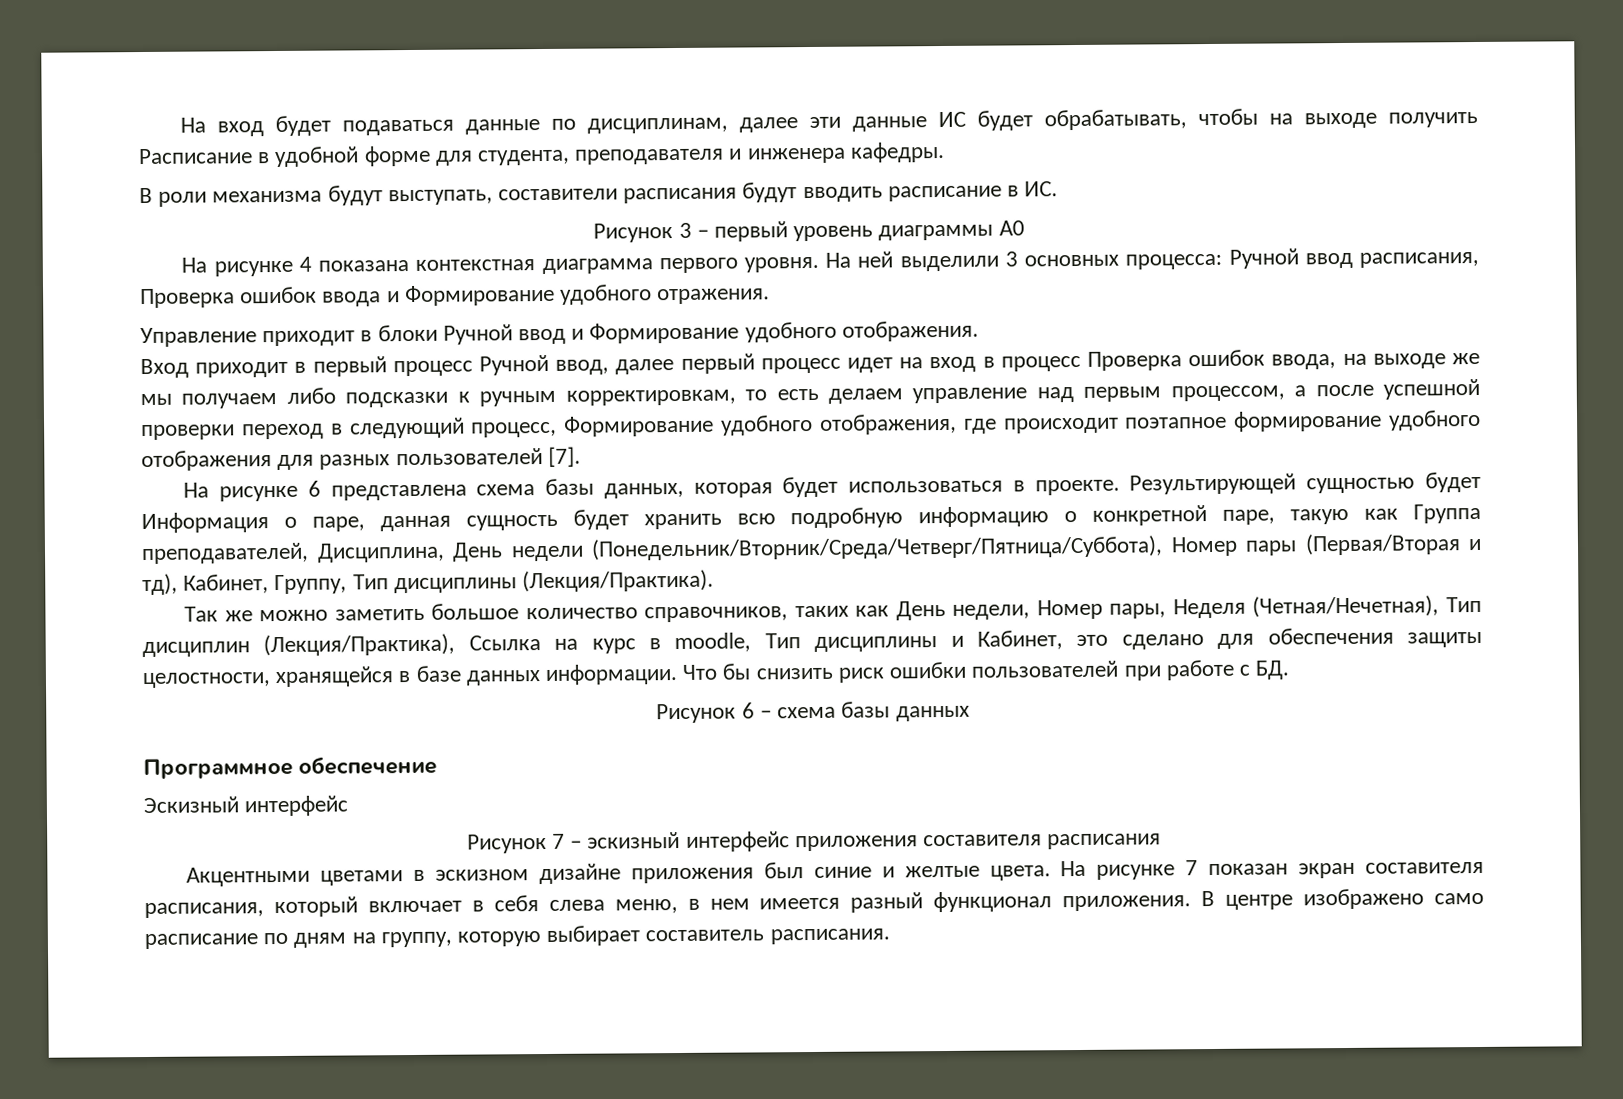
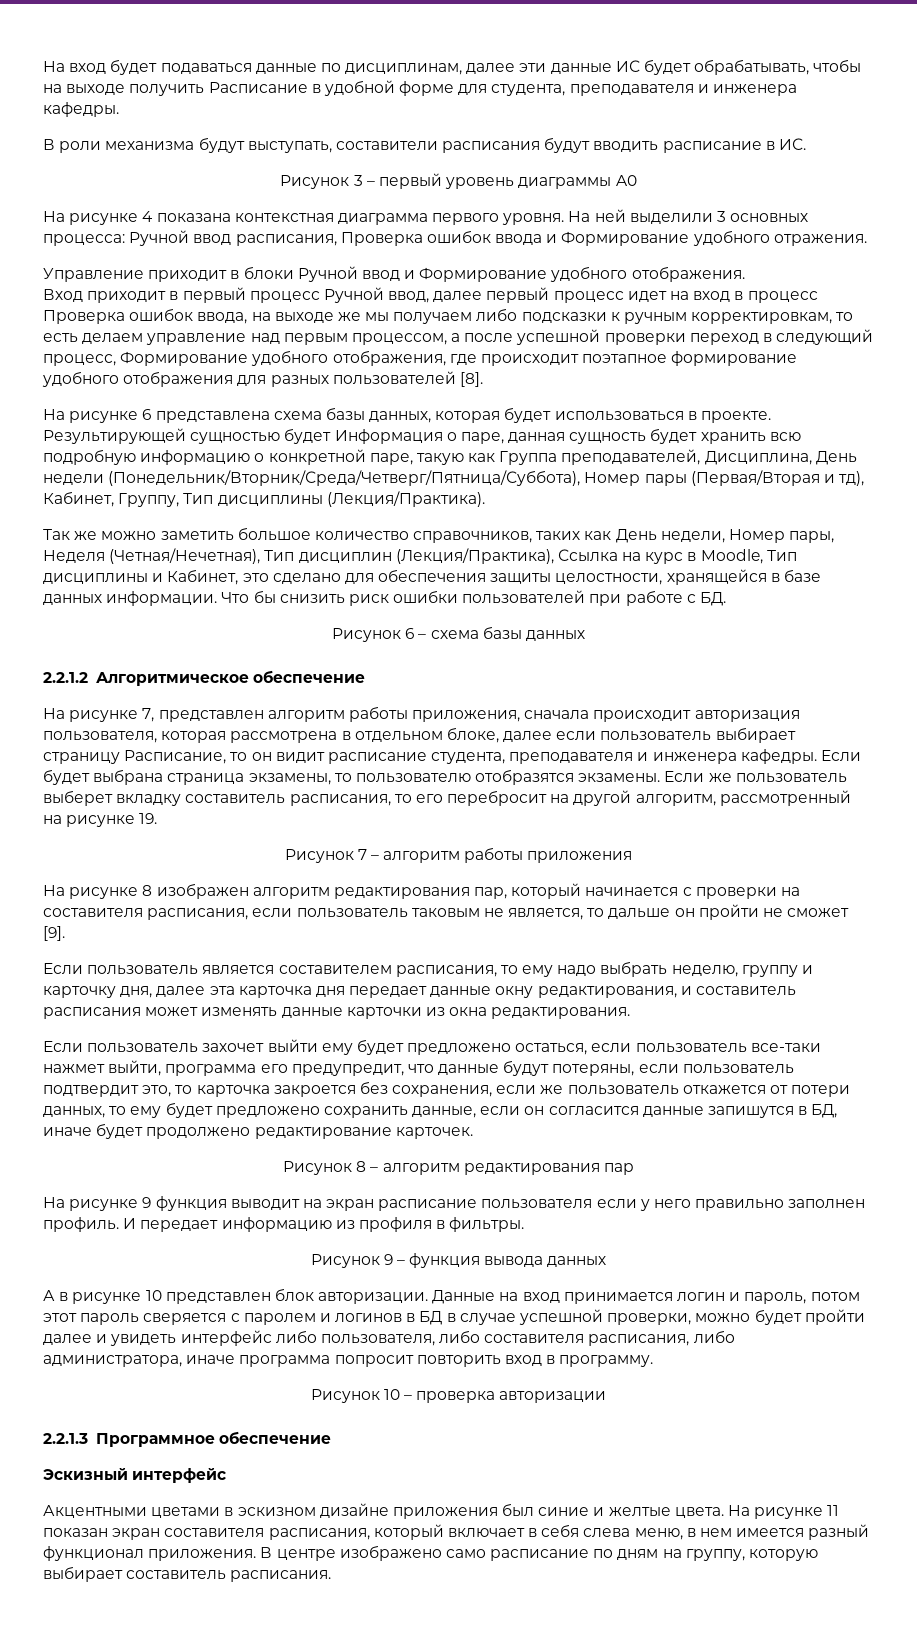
- Вход приходит в первый процесс Ручной ввод, далее первый процесс идет на вход в процесс Проверка ошибок ввода, на выходе же мы получаем либо подсказки к ручным корректировкам, то есть делаем управление над первым процессом, а после успешной проверки переход в следующий процесс, Формирование удобного отображения, где происходит поэтапное формирование удобного отображения для разных пользователей [7].
+ Вход приходит в первый процесс Ручной ввод, далее первый процесс идет на вход в процесс Проверка ошибок ввода, на выходе же мы получаем либо подсказки к ручным корректировкам, то есть делаем управление над первым процессом, а после успешной проверки переход в следующий процесс, Формирование удобного отображения, где происходит поэтапное формирование удобного отображения для разных пользователей [8].
- Так же можно заметить большое количество справочников, таких как День недели, Номер пары, Неделя (Четная/Нечетная), Тип дисциплин (Лекция/Практика), Ссылка на курс в moodle, Тип дисциплины и Кабинет, это сделано для обеспечения защиты целостности, хранящейся в базе данных информации.
+ Так же можно заметить большое количество справочников, таких как День недели, Номер пары, Неделя (Четная/Нечетная), Тип дисциплин (Лекция/Практика), Ссылка на курс в Moodle, Тип дисциплины и Кабинет, это сделано для обеспечения защиты целостности, хранящейся в базе данных информации.
- Программное обеспечение
+ 2.2.1.2 Алгоритмическое обеспечение
+ На рисунке 7, представлен алгоритм работы приложения, сначала происходит авторизация пользователя, которая рассмотрена в отдельном блоке, далее если пользователь выбирает страницу Расписание, то он видит расписание студента, преподавателя и инженера кафедры. Если будет выбрана страница экзамены, то пользователю отобразятся экзамены. Если же пользователь выберет вкладку составитель расписания, то его перебросит на другой алгоритм, рассмотренный на рисунке 19.
+ Рисунок 7 – алгоритм работы приложения
+ На рисунке 8 изображен алгоритм редактирования пар, который начинается с проверки на составителя расписания, если пользователь таковым не является, то дальше он пройти не сможет [9].
+ Если пользователь является составителем расписания, то ему надо выбрать неделю, группу и карточку дня, далее эта карточка дня передает данные окну редактирования, и составитель расписания может изменять данные карточки из окна редактирования.
+ Если пользователь захочет выйти ему будет предложено остаться, если пользователь все-таки нажмет выйти, программа его предупредит, что данные будут потеряны, если пользователь подтвердит это, то карточка закроется без сохранения, если же пользователь откажется от потери данных, то ему будет предложено сохранить данные, если он согласится данные запишутся в БД, иначе будет продолжено редактирование карточек.
+ Рисунок 8 – алгоритм редактирования пар
+ На рисунке 9 функция выводит на экран расписание пользователя если у него правильно заполнен профиль. И передает информацию из профиля в фильтры.
+ Рисунок 9 – функция вывода данных
+ А в рисунке 10 представлен блок авторизации. Данные на вход принимается логин и пароль, потом этот пароль сверяется с паролем и логинов в БД в случае успешной проверки, можно будет пройти далее и увидеть интерфейс либо пользователя, либо составителя расписания, либо администратора, иначе программа попросит повторить вход в программу.
+ Рисунок 10 – проверка авторизации
+ 2.2.1.3 Программное обеспечение
  Эскизный интерфейс
- Рисунок 7 – эскизный интерфейс приложения составителя расписания
- На рисунке 7 показан экран составителя расписания, который включает в себя слева меню, в нем имеется разный функционал приложения.
+ На рисунке 11 показан экран составителя расписания, который включает в себя слева меню, в нем имеется разный функционал приложения.

